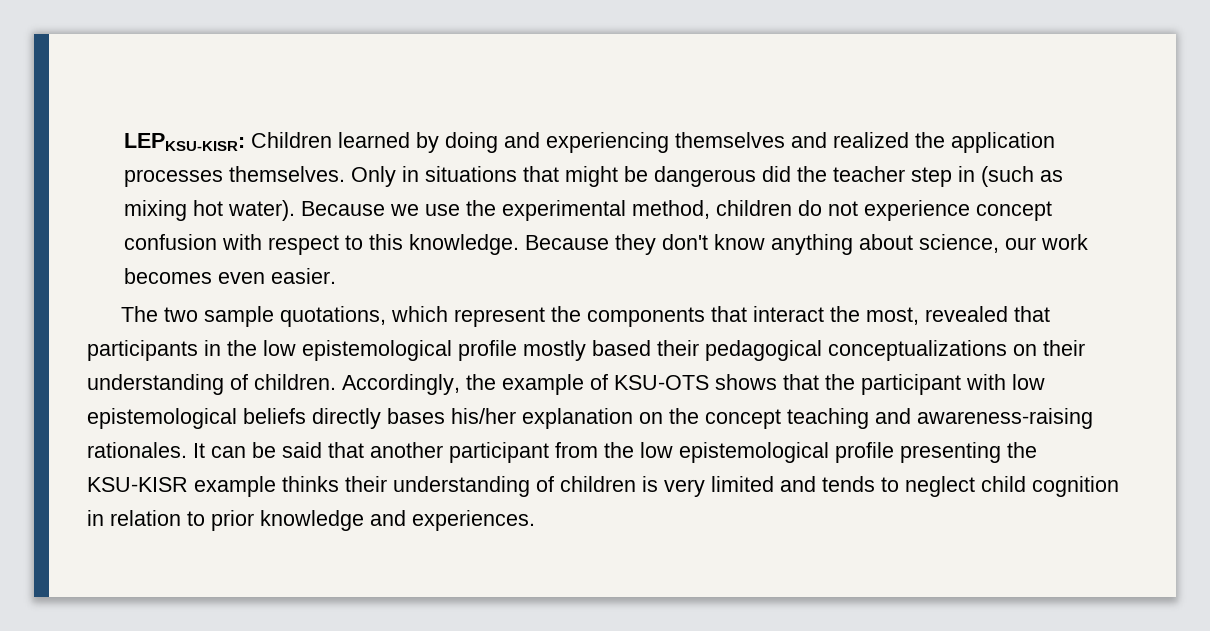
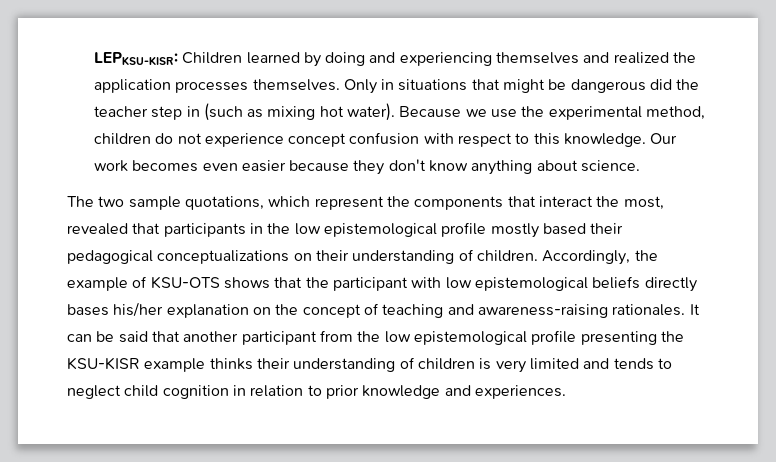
- Because they don't know anything about science, our work becomes even easier.
+ Our work becomes even easier because they don't know anything about science.
- Accordingly, the example of KSU-OTS shows that the participant with low epistemological beliefs directly bases his/her explanation on the concept teaching and awareness-raising rationales.
+ Accordingly, the example of KSU-OTS shows that the participant with low epistemological beliefs directly bases his/her explanation on the concept of teaching and awareness-raising rationales.

